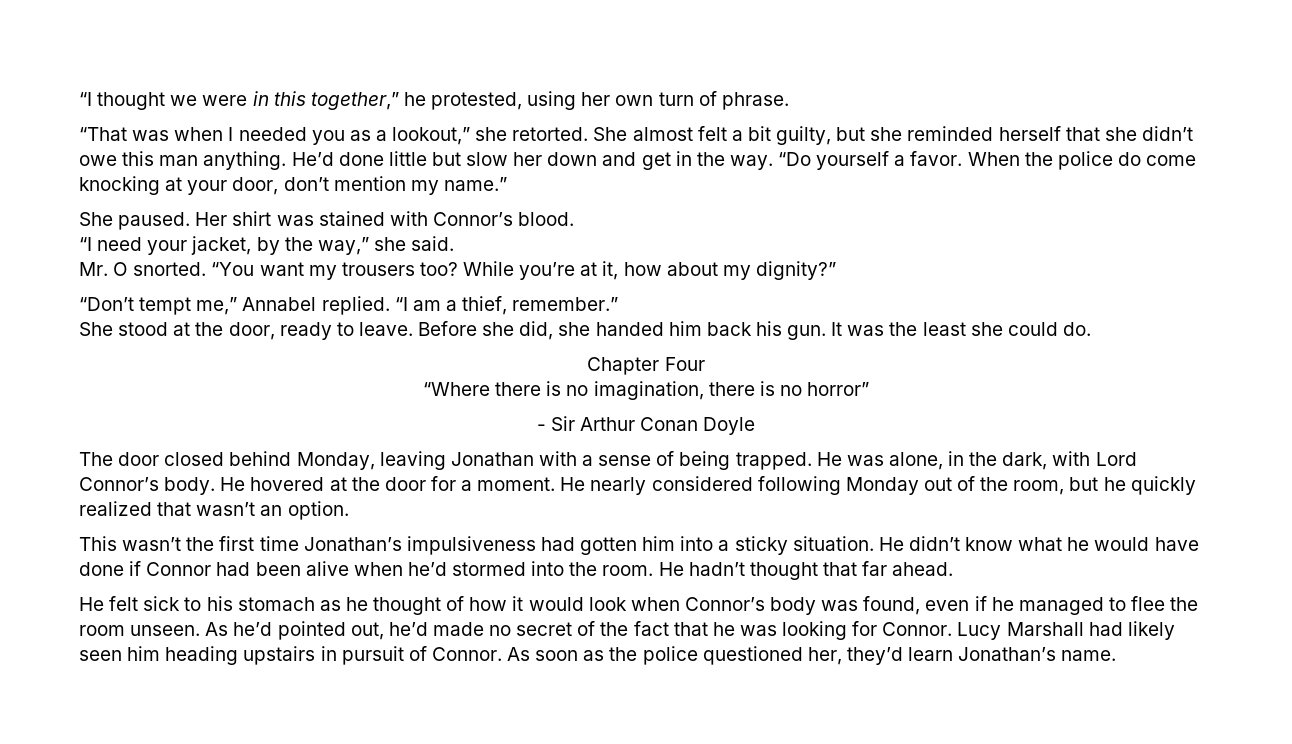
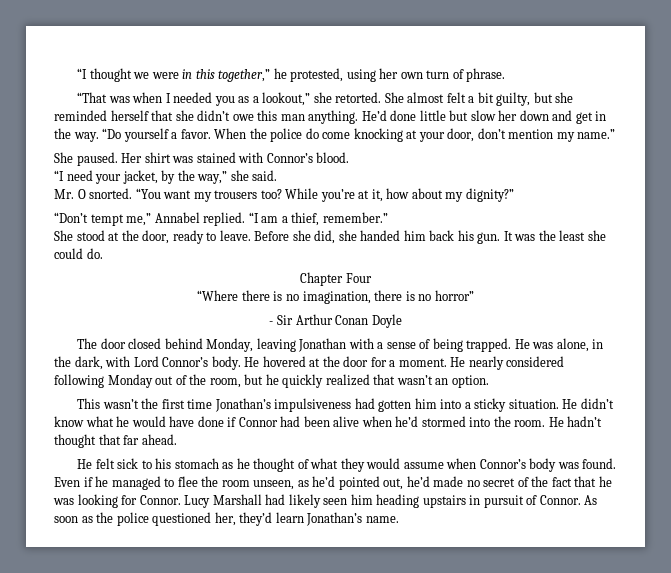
- He felt sick to his stomach as he thought of how it would look when Connor’s body was found, even if he managed to flee the room unseen. As he’d pointed out, he’d made no secret of the fact that he was looking for Connor.
+ He felt sick to his stomach as he thought of what they would assume when Connor’s body was found. Even if he managed to flee the room unseen, as he’d pointed out, he’d made no secret of the fact that he was looking for Connor.

